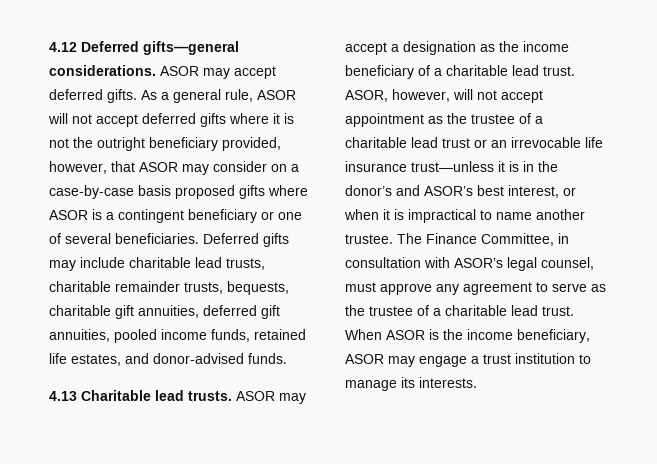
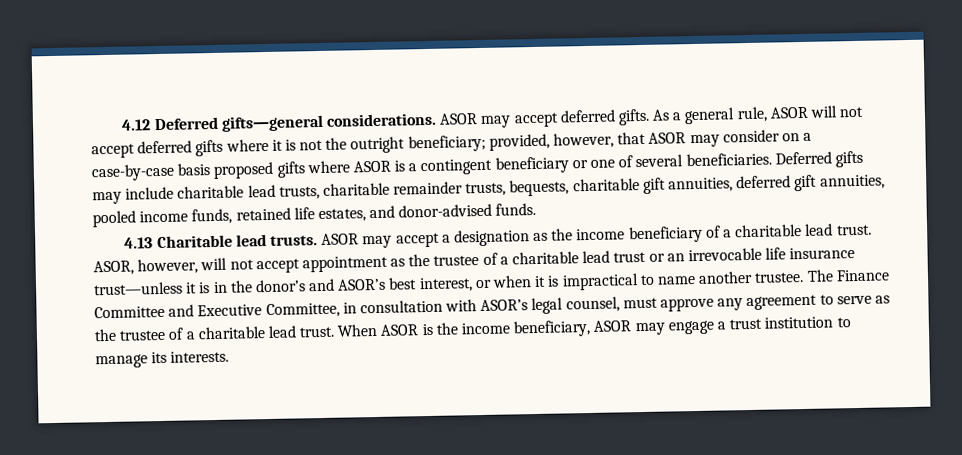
- As a general rule, ASOR will not accept deferred gifts where it is not the outright beneficiary provided, however, that ASOR may consider on a case-by-case basis proposed gifts where ASOR is a contingent beneficiary or one of several beneficiaries.
+ As a general rule, ASOR will not accept deferred gifts where it is not the outright beneficiary; provided, however, that ASOR may consider on a case-by-case basis proposed gifts where ASOR is a contingent beneficiary or one of several beneficiaries.
- The Finance Committee, in consultation with ASOR’s legal counsel, must approve any agreement to serve as the trustee of a charitable lead trust.
+ The Finance Committee and Executive Committee, in consultation with ASOR’s legal counsel, must approve any agreement to serve as the trustee of a charitable lead trust.

